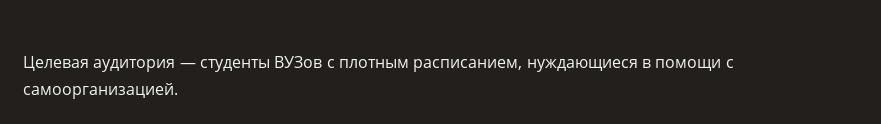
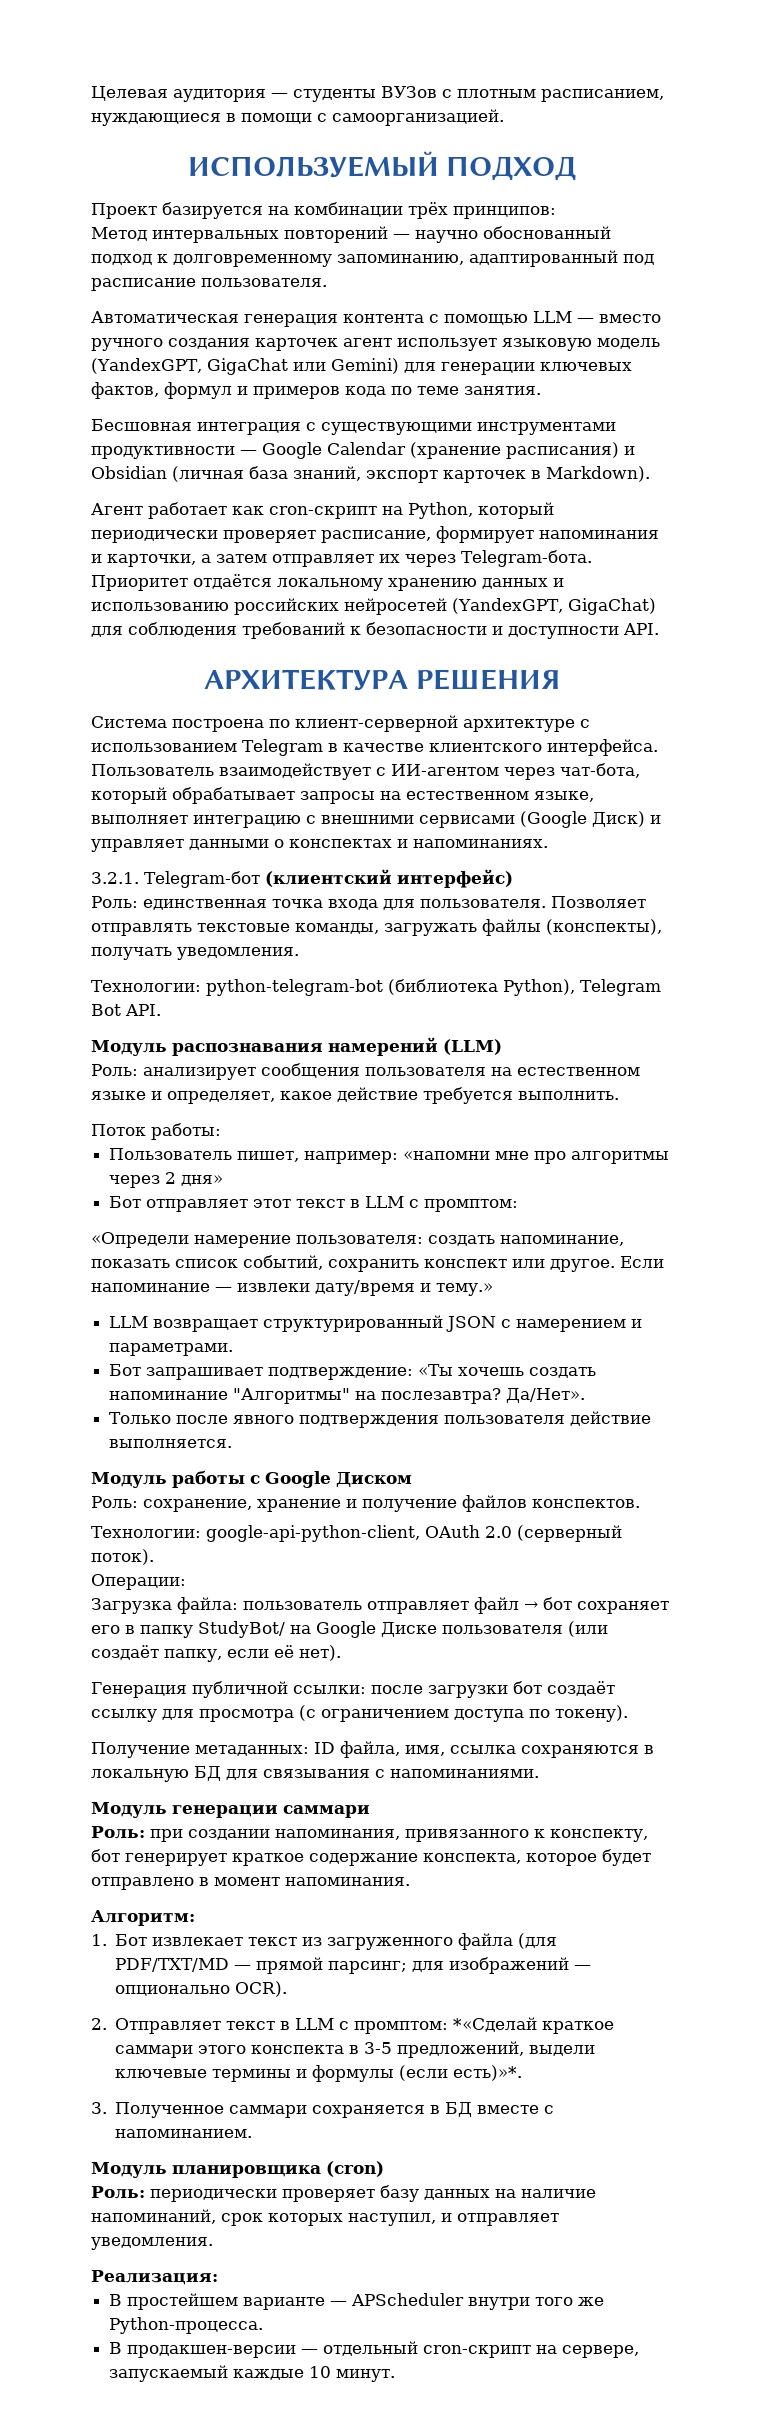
+ ИСПОЛЬЗУЕМЫЙ ПОДХОД
+ Проект базируется на комбинации трёх принципов:
+ Метод интервальных повторений — научно обоснованный подход к долговременному запоминанию, адаптированный под расписание пользователя.
+ Автоматическая генерация контента с помощью LLM — вместо ручного создания карточек агент использует языковую модель (YandexGPT, GigaChat или Gemini) для генерации ключевых фактов, формул и примеров кода по теме занятия.
+ Бесшовная интеграция с существующими инструментами продуктивности — Google Calendar (хранение расписания) и Obsidian (личная база знаний, экспорт карточек в Markdown).
+ Агент работает как cron-скрипт на Python, который периодически проверяет расписание, формирует напоминания и карточки, а затем отправляет их через Telegram-бота. Приоритет отдаётся локальному хранению данных и использованию российских нейросетей (YandexGPT, GigaChat) для соблюдения требований к безопасности и доступности API.
+ АРХИТЕКТУРА РЕШЕНИЯ
+ Система построена по клиент-серверной архитектуре с использованием Telegram в качестве клиентского интерфейса. Пользователь взаимодействует с ИИ-агентом через чат-бота, который обрабатывает запросы на естественном языке, выполняет интеграцию с внешними сервисами (Google Диск) и управляет данными о конспектах и напоминаниях.
+ 3.2.1. Telegram-бот (клиентский интерфейс)
+ Роль: единственная точка входа для пользователя. Позволяет отправлять текстовые команды, загружать файлы (конспекты), получать уведомления.
+ Технологии: python-telegram-bot (библиотека Python), Telegram Bot API.
+ Модуль распознавания намерений (LLM)
+ Роль: анализирует сообщения пользователя на естественном языке и определяет, какое действие требуется выполнить.
+ Поток работы:
+ Пользователь пишет, например: «напомни мне про алгоритмы через 2 дня»
+ Бот отправляет этот текст в LLM с промптом:
+ «Определи намерение пользователя: создать напоминание, показать список событий, сохранить конспект или другое. Если напоминание — извлеки дату/время и тему.»
+ LLM возвращает структурированный JSON с намерением и параметрами.
+ Бот запрашивает подтверждение: «Ты хочешь создать напоминание "Алгоритмы" на послезавтра? Да/Нет».
+ Только после явного подтверждения пользователя действие выполняется.
+ Модуль работы с Google Диском
+ Роль: сохранение, хранение и получение файлов конспектов.
+ Технологии: google-api-python-client, OAuth 2.0 (серверный поток).
+ Операции:
+ Загрузка файла: пользователь отправляет файл → бот сохраняет его в папку StudyBot/ на Google Диске пользователя (или создаёт папку, если её нет).
+ Генерация публичной ссылки: после загрузки бот создаёт ссылку для просмотра (с ограничением доступа по токену).
+ Получение метаданных: ID файла, имя, ссылка сохраняются в локальную БД для связывания с напоминаниями.
+ Модуль генерации саммари
+ Роль: при создании напоминания, привязанного к конспекту, бот генерирует краткое содержание конспекта, которое будет отправлено в момент напоминания.
+ Алгоритм:
+ 1. Бот извлекает текст из загруженного файла (для PDF/TXT/MD — прямой парсинг; для изображений — опционально OCR).
+ 2. Отправляет текст в LLM с промптом: *«Сделай краткое саммари этого конспекта в 3-5 предложений, выдели ключевые термины и формулы (если есть)»*.
+ 3. Полученное саммари сохраняется в БД вместе с напоминанием.
+ Модуль планировщика (cron)
+ Роль: периодически проверяет базу данных на наличие напоминаний, срок которых наступил, и отправляет уведомления.
+ Реализация:
+ В простейшем варианте — APScheduler внутри того же Python-процесса.
+ В продакшен-версии — отдельный cron-скрипт на сервере, запускаемый каждые 10 минут.

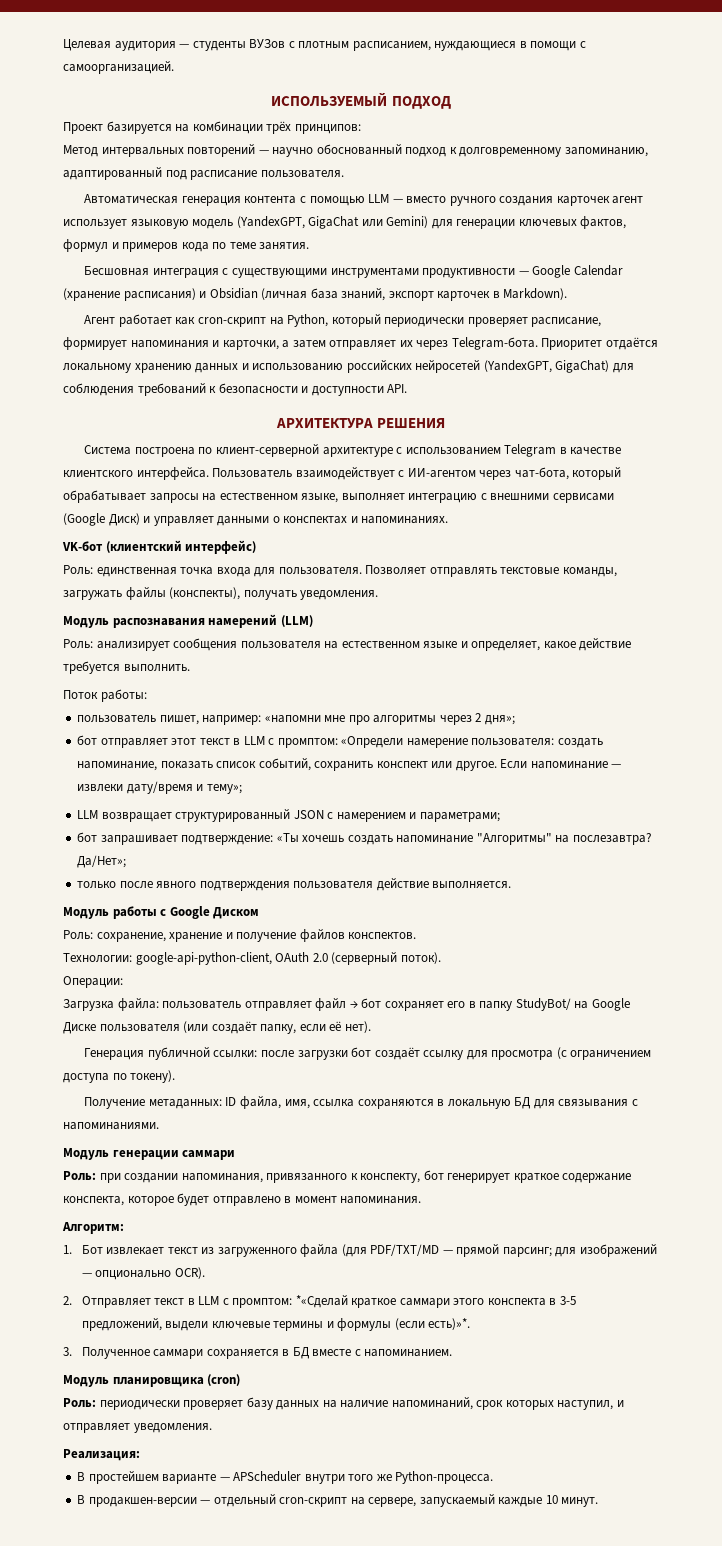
- 3.2.1. Telegram-бот (клиентский интерфейс)
+ VK-бот (клиентский интерфейс)
- Технологии: python-telegram-bot (библиотека Python), Telegram Bot API.
- Пользователь пишет, например: «напомни мне про алгоритмы через 2 дня»
- Бот отправляет этот текст в LLM с промптом:
- «Определи намерение пользователя: создать напоминание, показать список событий, сохранить конспект или другое.
+ пользователь пишет, например: «напомни мне про алгоритмы через 2 дня»;
+ бот отправляет этот текст в LLM с промптом: «Определи намерение пользователя: создать напоминание, показать список событий, сохранить конспект или другое.
- Если напоминание — извлеки дату/время и тему.»
+ Если напоминание — извлеки дату/время и тему»;
- LLM возвращает структурированный JSON с намерением и параметрами.
- Бот запрашивает подтверждение: «Ты хочешь создать напоминание "Алгоритмы" на послезавтра?
+ LLM возвращает структурированный JSON с намерением и параметрами;
+ бот запрашивает подтверждение: «Ты хочешь создать напоминание "Алгоритмы" на послезавтра?
- Да/Нет».
- Только после явного подтверждения пользователя действие выполняется.
+ Да/Нет»;
+ только после явного подтверждения пользователя действие выполняется.

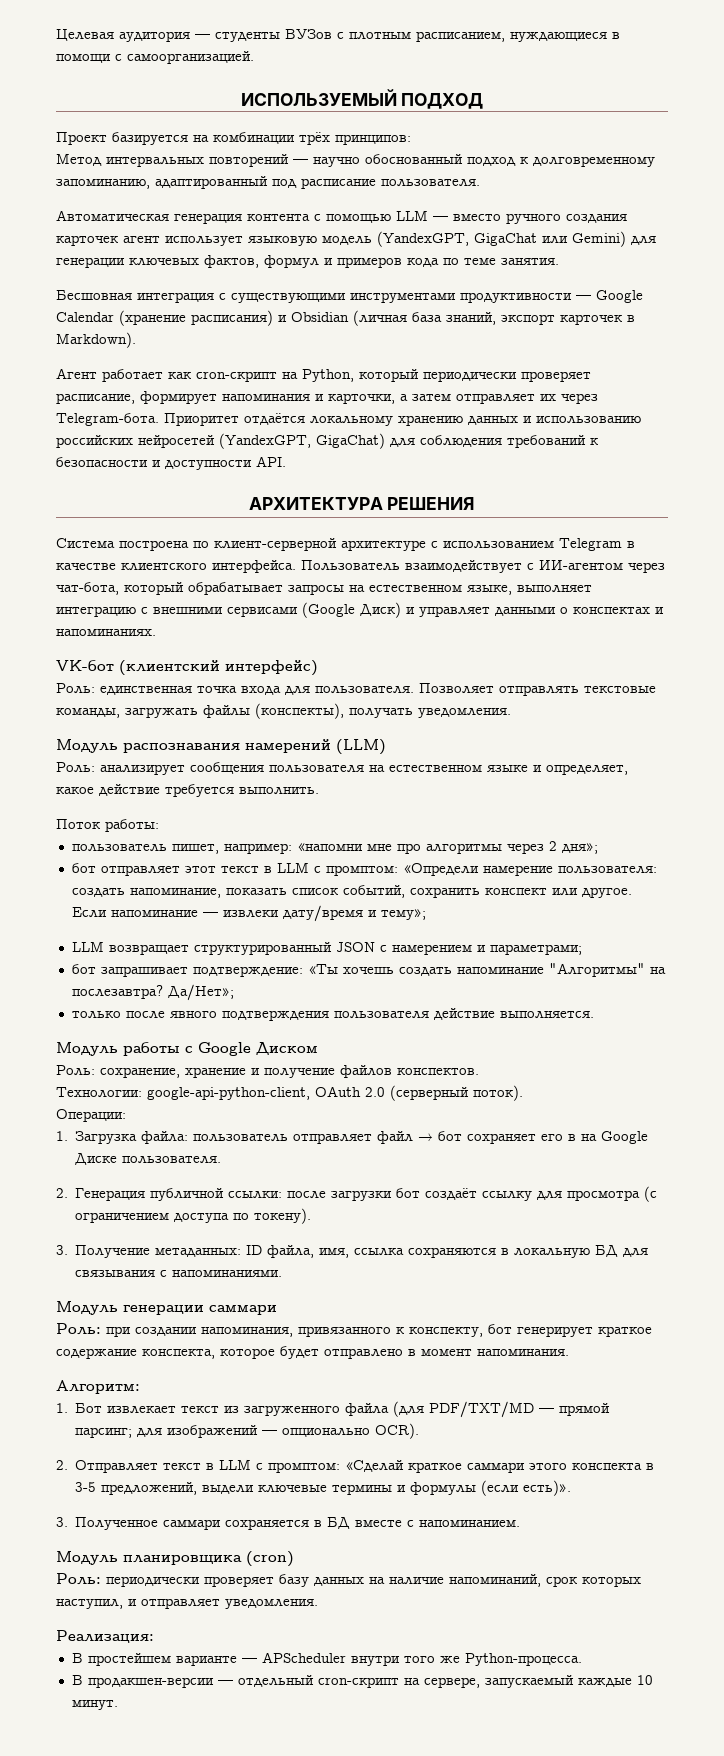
- Загрузка файла: пользователь отправляет файл → бот сохраняет его в папку StudyBot/ на Google Диске пользователя (или создаёт папку, если её нет).
- Генерация публичной ссылки: после загрузки бот создаёт ссылку для просмотра (с ограничением доступа по токену).
+ 1. Загрузка файла: пользователь отправляет файл → бот сохраняет его в на Google Диске пользователя.
+ 2. Генерация публичной ссылки: после загрузки бот создаёт ссылку для просмотра (с ограничением доступа по токену).
- Получение метаданных: ID файла, имя, ссылка сохраняются в локальную БД для связывания с напоминаниями.
+ 3. Получение метаданных: ID файла, имя, ссылка сохраняются в локальную БД для связывания с напоминаниями.
- 2. Отправляет текст в LLM с промптом: *«Сделай краткое саммари этого конспекта в 3-5 предложений, выдели ключевые термины и формулы (если есть)»*.
+ 2. Отправляет текст в LLM с промптом: «Сделай краткое саммари этого конспекта в 3-5 предложений, выдели ключевые термины и формулы (если есть)».

